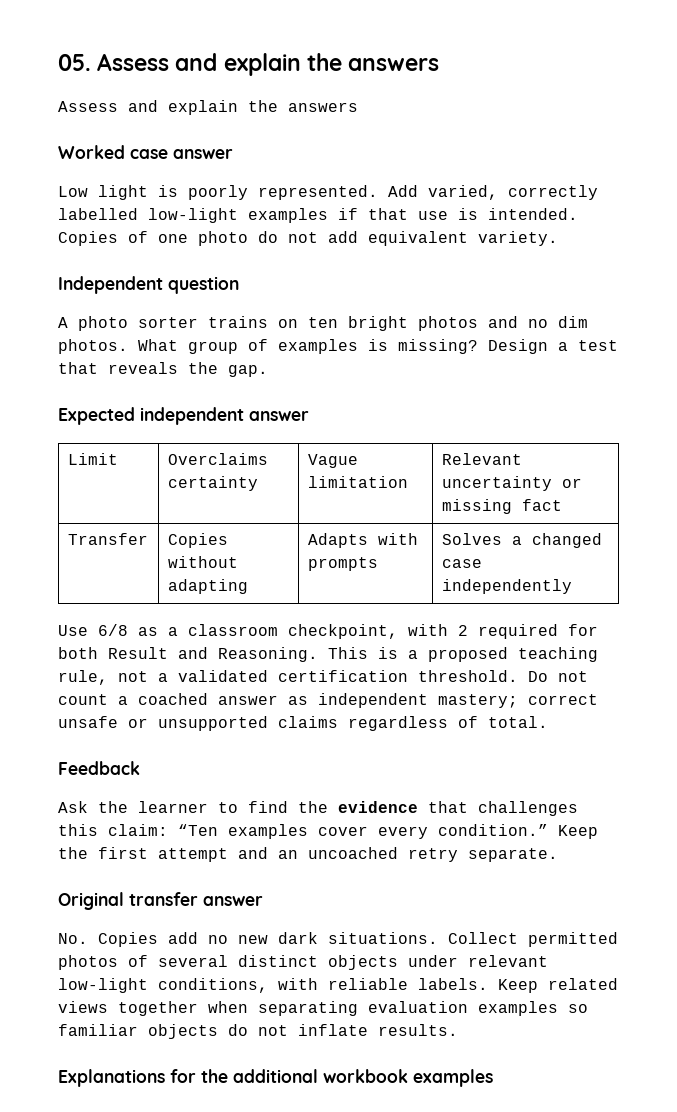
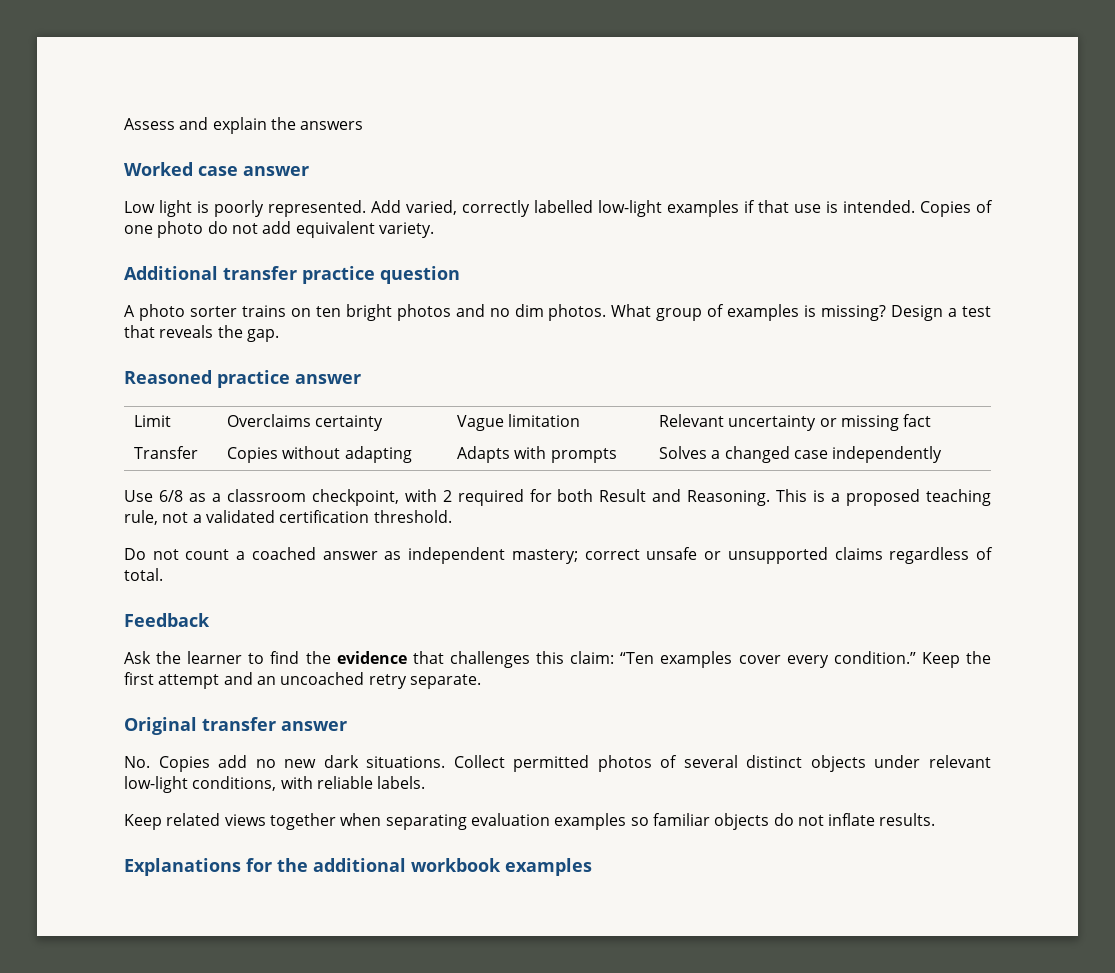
- 05. Assess and explain the answers
- Independent question
+ Additional transfer practice question
- Expected independent answer
+ Reasoned practice answer
- This is a proposed teaching rule, not a validated certification threshold. Do not count a coached answer as independent mastery; correct unsafe or unsupported claims regardless of total.
+ This is a proposed teaching rule, not a validated certification threshold.
+ Do not count a coached answer as independent mastery; correct unsafe or unsupported claims regardless of total.
- Collect permitted photos of several distinct objects under relevant low-light conditions, with reliable labels. Keep related views together when separating evaluation examples so familiar objects do not inflate results.
+ Collect permitted photos of several distinct objects under relevant low-light conditions, with reliable labels.
+ Keep related views together when separating evaluation examples so familiar objects do not inflate results.

